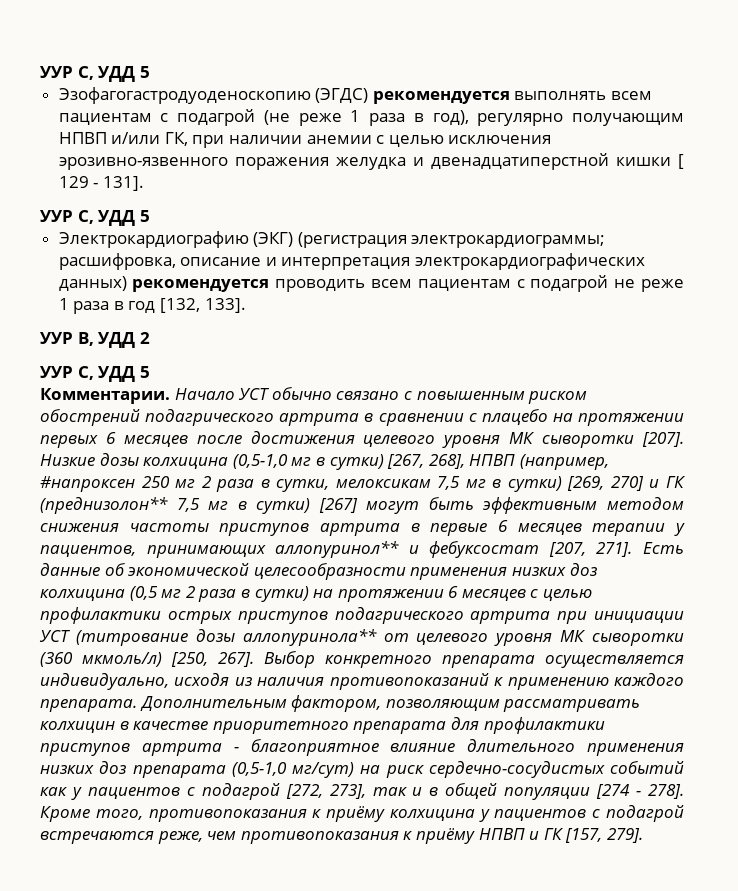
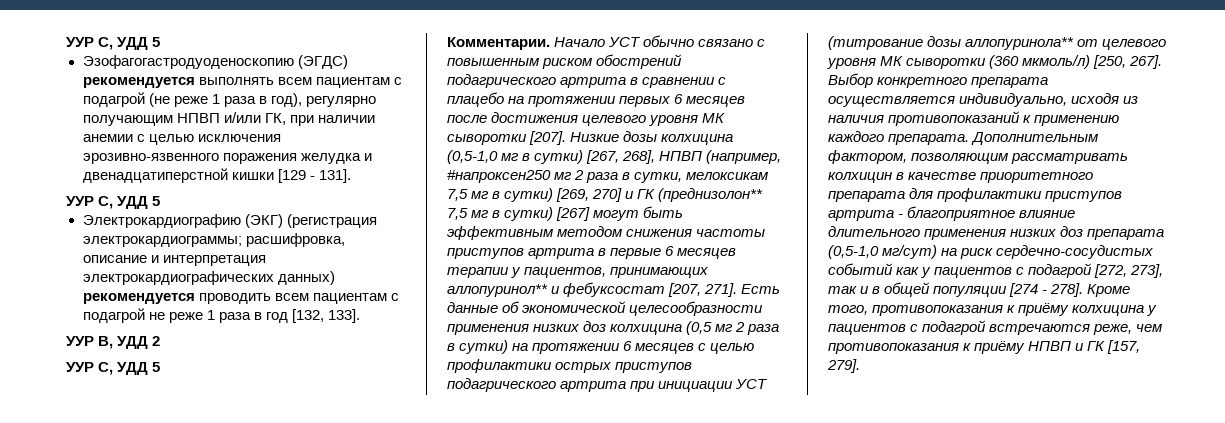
- Эзофагогастродуоденоскопию (ЭГДС) рекомендуется выполнять всем пациентам с подагрой (не реже 1 раза в год), регулярно получающим НПВП и/или ГК, при наличии анемии с целью исключения эрозивно-язвенного поражения желудка и двенадцатиперстной кишки [ 129 - 131].
+ Эзофагогастродуоденоскопию (ЭГДС) рекомендуется выполнять всем пациентам с подагрой (не реже 1 раза в год), регулярно получающим НПВП и/или ГК, при наличии анемии с целью исключения эрозивно-язвенного поражения желудка и двенадцатиперстной кишки [129 - 131].
- Низкие дозы колхицина (0,5-1,0 мг в сутки) [267, 268], НПВП (например, #напроксен 250 мг 2 раза в сутки, мелоксикам 7,5 мг в сутки) [269, 270] и ГК (преднизолон** 7,5 мг в сутки) [267] могут быть эффективным методом снижения частоты приступов артрита в первые 6 месяцев терапии у пациентов, принимающих аллопуринол** и фебуксостат [207, 271].
+ Низкие дозы колхицина (0,5-1,0 мг в сутки) [267, 268], НПВП (например, #напроксен250 мг 2 раза в сутки, мелоксикам 7,5 мг в сутки) [269, 270] и ГК (преднизолон** 7,5 мг в сутки) [267] могут быть эффективным методом снижения частоты приступов артрита в первые 6 месяцев терапии у пациентов, принимающих аллопуринол** и фебуксостат [207, 271].

